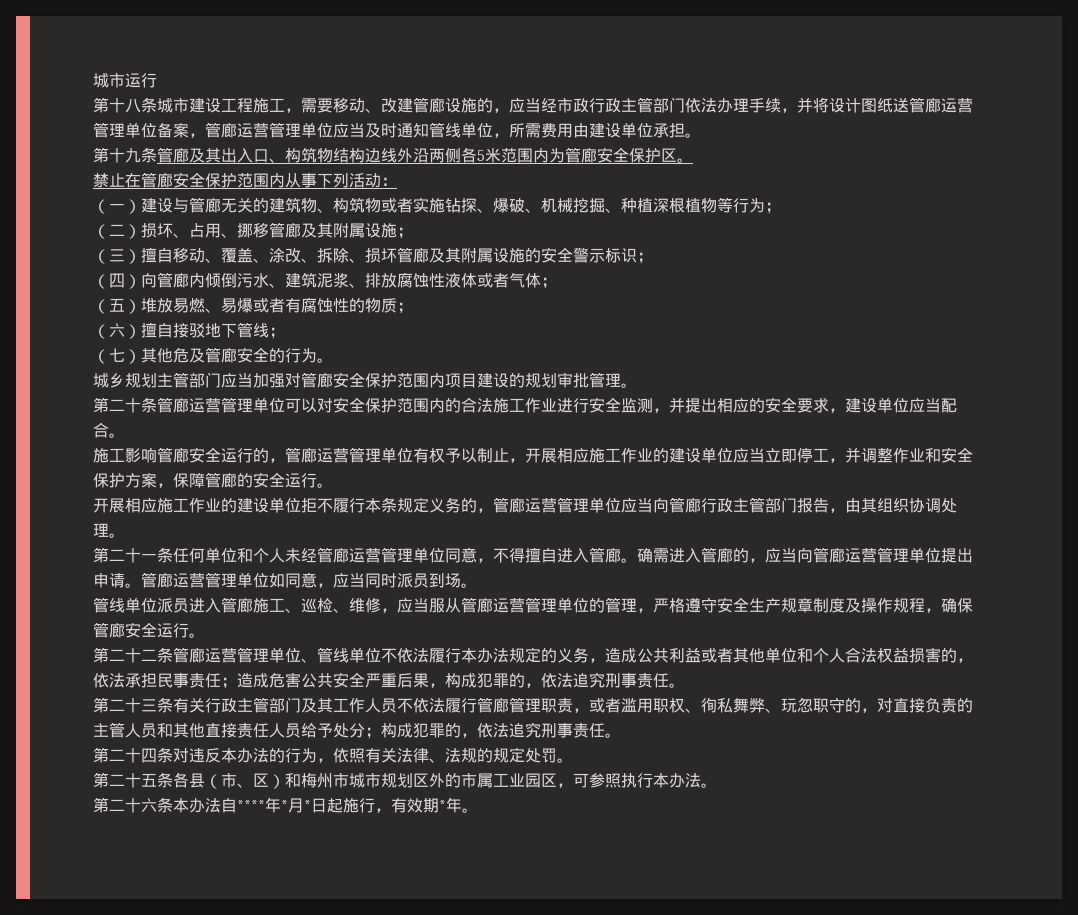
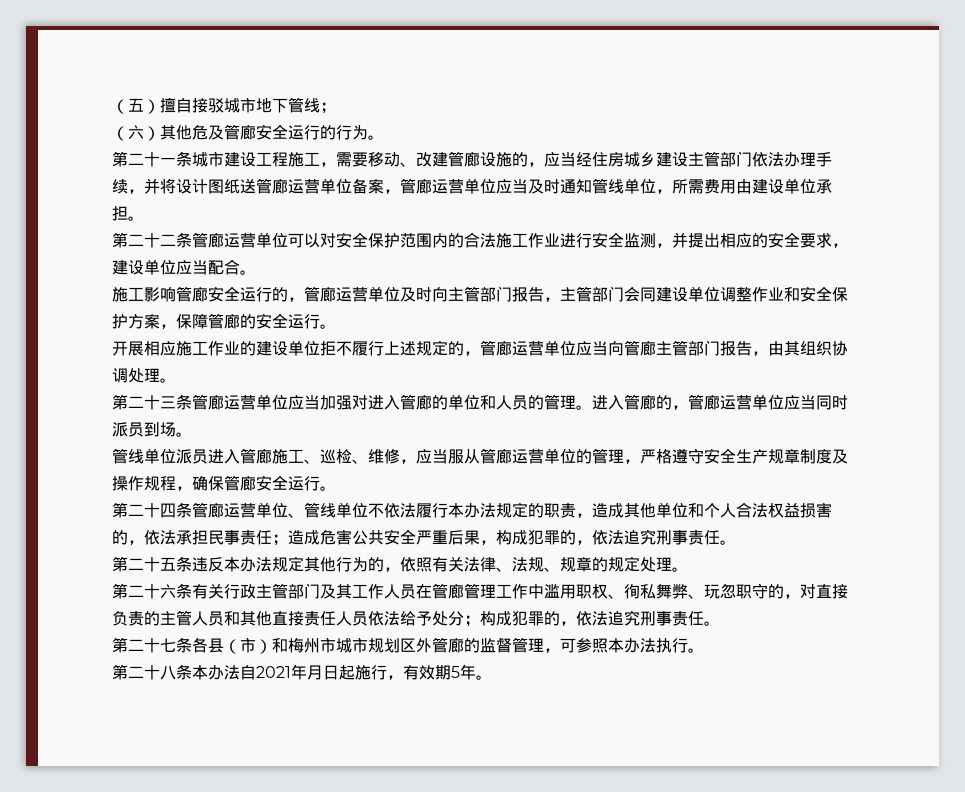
- 城市运行
- 第十八条城市建设工程施工，需要移动、改建管廊设施的，应当经市政行政主管部门依法办理手续，并将设计图纸送管廊运营管理单位备案，管廊运营管理单位应当及时通知管线单位，所需费用由建设单位承担。
+ （五）擅自接驳城市地下管线；
+ （六）其他危及管廊安全运行的行为。
+ 第二十一条城市建设工程施工，需要移动、改建管廊设施的，应当经住房城乡建设主管部门依法办理手续，并将设计图纸送管廊运营单位备案，管廊运营单位应当及时通知管线单位，所需费用由建设单位承担。
- 第十九条管廊及其出入口、构筑物结构边线外沿两侧各5米范围内为管廊安全保护区。
- 禁止在管廊安全保护范围内从事下列活动：
- （一）建设与管廊无关的建筑物、构筑物或者实施钻探、爆破、机械挖掘、种植深根植物等行为；
- （二）损坏、占用、挪移管廊及其附属设施；
- （三）擅自移动、覆盖、涂改、拆除、损坏管廊及其附属设施的安全警示标识；
- （四）向管廊内倾倒污水、建筑泥浆、排放腐蚀性液体或者气体；
- （五）堆放易燃、易爆或者有腐蚀性的物质；
- （六）擅自接驳地下管线；
- （七）其他危及管廊安全的行为。
- 城乡规划主管部门应当加强对管廊安全保护范围内项目建设的规划审批管理。
- 第二十条管廊运营管理单位可以对安全保护范围内的合法施工作业进行安全监测，并提出相应的安全要求，建设单位应当配合。
+ 第二十二条管廊运营单位可以对安全保护范围内的合法施工作业进行安全监测，并提出相应的安全要求，建设单位应当配合。
- 施工影响管廊安全运行的，管廊运营管理单位有权予以制止，开展相应施工作业的建设单位应当立即停工，并调整作业和安全保护方案，保障管廊的安全运行。
+ 施工影响管廊安全运行的，管廊运营单位及时向主管部门报告，主管部门会同建设单位调整作业和安全保护方案，保障管廊的安全运行。
- 开展相应施工作业的建设单位拒不履行本条规定义务的，管廊运营管理单位应当向管廊行政主管部门报告，由其组织协调处理。
+ 开展相应施工作业的建设单位拒不履行上述规定的，管廊运营单位应当向管廊主管部门报告，由其组织协调处理。
- 第二十一条任何单位和个人未经管廊运营管理单位同意，不得擅自进入管廊。确需进入管廊的，应当向管廊运营管理单位提出申请。管廊运营管理单位如同意，应当同时派员到场。
+ 第二十三条管廊运营单位应当加强对进入管廊的单位和人员的管理。进入管廊的，管廊运营单位应当同时派员到场。
- 管线单位派员进入管廊施工、巡检、维修，应当服从管廊运营管理单位的管理，严格遵守安全生产规章制度及操作规程，确保管廊安全运行。
+ 管线单位派员进入管廊施工、巡检、维修，应当服从管廊运营单位的管理，严格遵守安全生产规章制度及操作规程，确保管廊安全运行。
- 第二十二条管廊运营管理单位、管线单位不依法履行本办法规定的义务，造成公共利益或者其他单位和个人合法权益损害的，依法承担民事责任；造成危害公共安全严重后果，构成犯罪的，依法追究刑事责任。
+ 第二十四条管廊运营单位、管线单位不依法履行本办法规定的职责，造成其他单位和个人合法权益损害的，依法承担民事责任；造成危害公共安全严重后果，构成犯罪的，依法追究刑事责任。
- 第二十三条有关行政主管部门及其工作人员不依法履行管廊管理职责，或者滥用职权、徇私舞弊、玩忽职守的，对直接负责的主管人员和其他直接责任人员给予处分；构成犯罪的，依法追究刑事责任。
+ 第二十五条违反本办法规定其他行为的，依照有关法律、法规、规章的规定处理。
+ 第二十六条有关行政主管部门及其工作人员在管廊管理工作中滥用职权、徇私舞弊、玩忽职守的，对直接负责的主管人员和其他直接责任人员依法给予处分；构成犯罪的，依法追究刑事责任。
- 第二十四条对违反本办法的行为，依照有关法律、法规的规定处罚。
- 第二十五条各县（市、区）和梅州市城市规划区外的市属工业园区，可参照执行本办法。
- 第二十六条本办法自****年*月*日起施行，有效期*年。
+ 第二十七条各县（市）和梅州市城市规划区外管廊的监督管理，可参照本办法执行。
+ 第二十八条本办法自2021年月日起施行，有效期5年。

